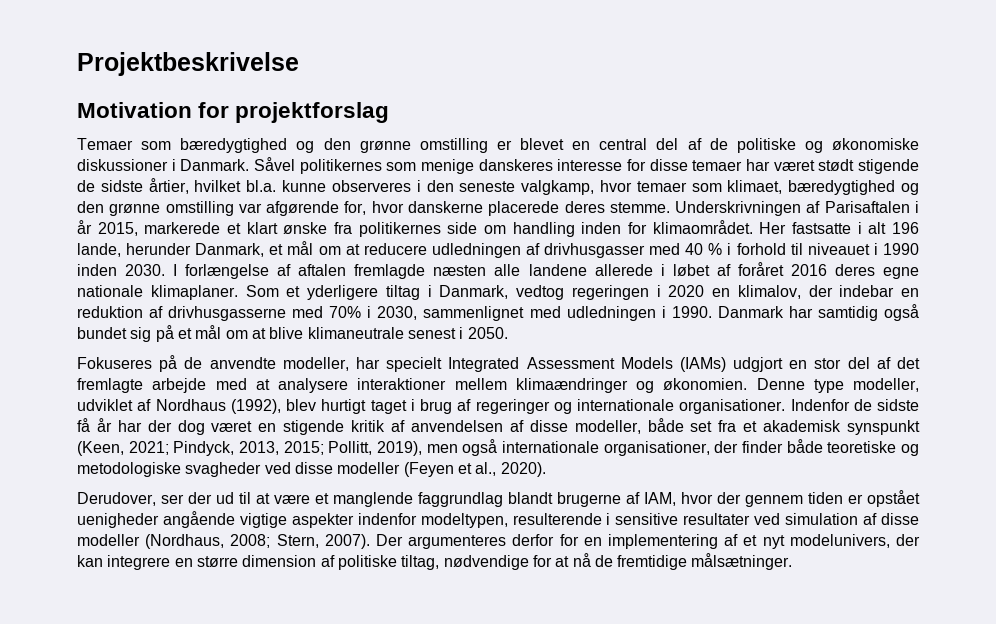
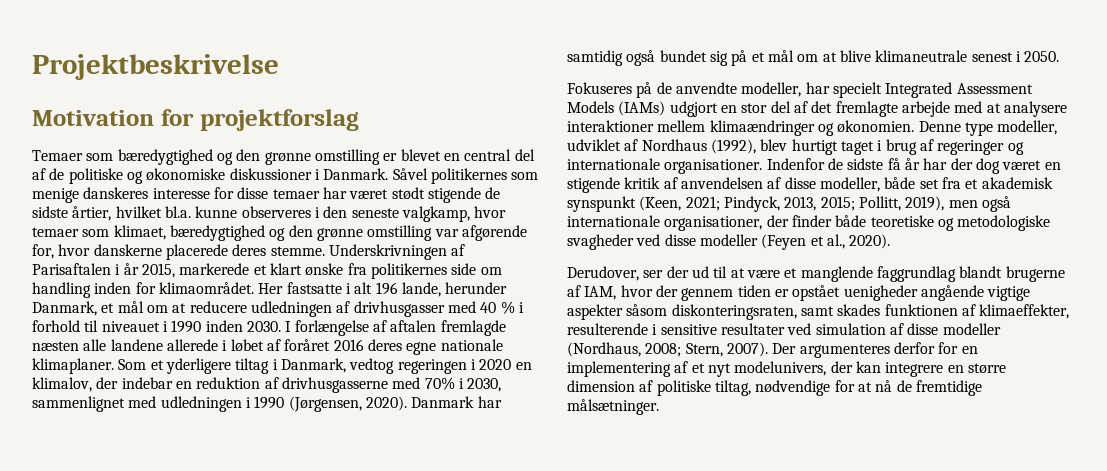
- Som et yderligere tiltag i Danmark, vedtog regeringen i 2020 en klimalov, der indebar en reduktion af drivhusgasserne med 70% i 2030, sammenlignet med udledningen i 1990.
+ Som et yderligere tiltag i Danmark, vedtog regeringen i 2020 en klimalov, der indebar en reduktion af drivhusgasserne med 70% i 2030, sammenlignet med udledningen i 1990 (Jørgensen, 2020).
- Derudover, ser der ud til at være et manglende faggrundlag blandt brugerne af IAM, hvor der gennem tiden er opstået uenigheder angående vigtige aspekter indenfor modeltypen, resulterende i sensitive resultater ved simulation af disse modeller (Nordhaus, 2008; Stern, 2007).
+ Derudover, ser der ud til at være et manglende faggrundlag blandt brugerne af IAM, hvor der gennem tiden er opstået uenigheder angående vigtige aspekter såsom diskonteringsraten, samt skades funktionen af klimaeffekter, resulterende i sensitive resultater ved simulation af disse modeller (Nordhaus, 2008; Stern, 2007).

